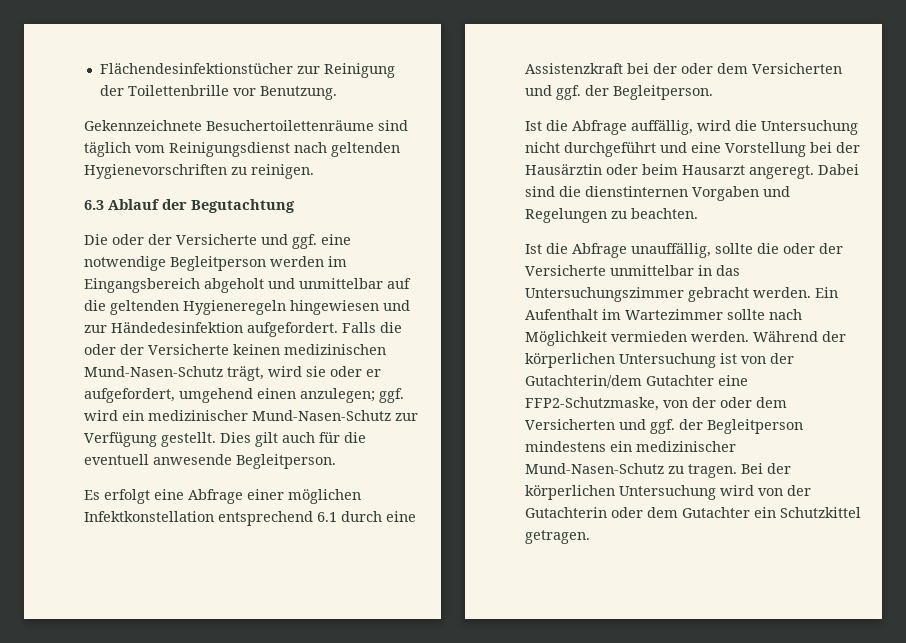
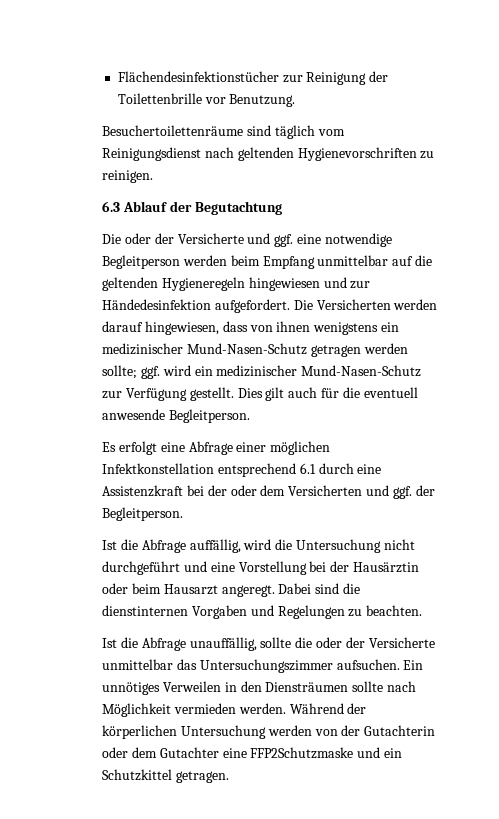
- Gekennzeichnete Besuchertoilettenräume sind täglich vom Reinigungsdienst nach geltenden Hygienevorschriften zu reinigen.
+ Besuchertoilettenräume sind täglich vom Reinigungsdienst nach geltenden Hygienevorschriften zu reinigen.
- Die oder der Versicherte und ggf. eine notwendige Begleitperson werden im Eingangsbereich abgeholt und unmittelbar auf die geltenden Hygieneregeln hingewiesen und zur Händedesinfektion aufgefordert.
+ Die oder der Versicherte und ggf. eine notwendige Begleitperson werden beim Empfang unmittelbar auf die geltenden Hygieneregeln hingewiesen und zur Händedesinfektion aufgefordert.
- Falls die oder der Versicherte keinen medizinischen Mund-Nasen-Schutz trägt, wird sie oder er aufgefordert, umgehend einen anzulegen; ggf. wird ein medizinischer Mund-Nasen-Schutz zur Verfügung gestellt.
+ Die Versicherten werden darauf hingewiesen, dass von ihnen wenigstens ein medizinischer Mund-Nasen-Schutz getragen werden sollte; ggf. wird ein medizinischer Mund-Nasen-Schutz zur Verfügung gestellt.
- Ist die Abfrage unauffällig, sollte die oder der Versicherte unmittelbar in das Untersuchungszimmer gebracht werden. Ein Aufenthalt im Wartezimmer sollte nach Möglichkeit vermieden werden.
+ Ist die Abfrage unauffällig, sollte die oder der Versicherte unmittelbar das Untersuchungszimmer aufsuchen. Ein unnötiges Verweilen in den Diensträumen sollte nach Möglichkeit vermieden werden.
- Während der körperlichen Untersuchung ist von der Gutachterin/dem Gutachter eine FFP2-Schutzmaske, von der oder dem Versicherten und ggf. der Begleitperson mindestens ein medizinischer Mund-Nasen-Schutz zu tragen. Bei der körperlichen Untersuchung wird von der Gutachterin oder dem Gutachter ein Schutzkittel getragen.
+ Während der körperlichen Untersuchung werden von der Gutachterin oder dem Gutachter eine FFP2Schutzmaske und ein Schutzkittel getragen.

